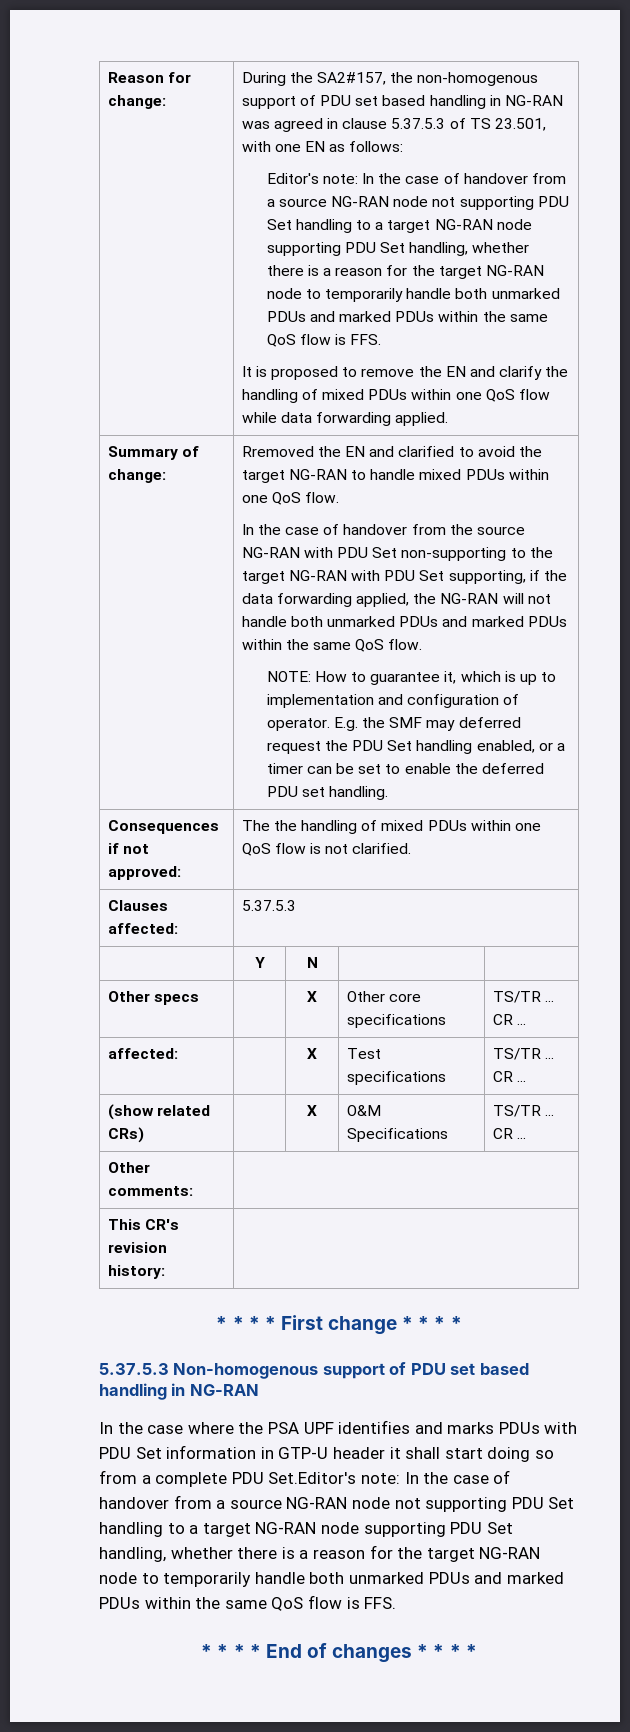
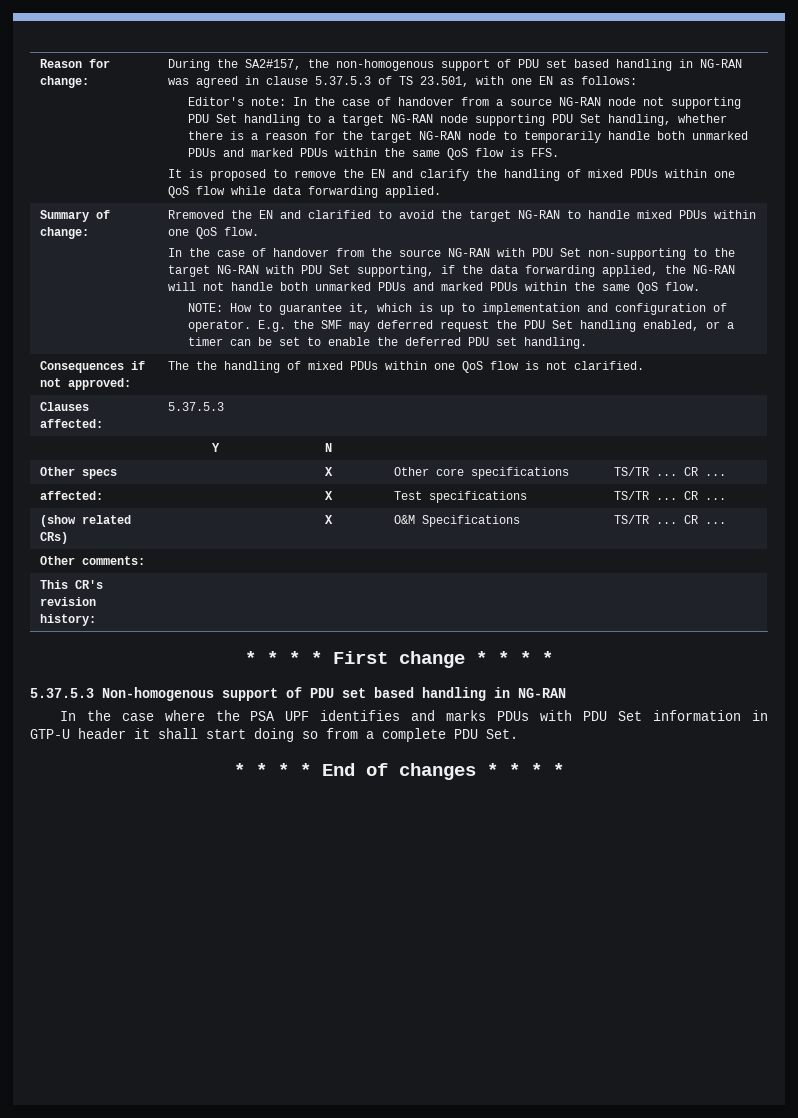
- In the case where the PSA UPF identifies and marks PDUs with PDU Set information in GTP-U header it shall start doing so from a complete PDU Set.Editor's note: In the case of handover from a source NG-RAN node not supporting PDU Set handling to a target NG-RAN node supporting PDU Set handling, whether there is a reason for the target NG-RAN node to temporarily handle both unmarked PDUs and marked PDUs within the same QoS flow is FFS.
+ In the case where the PSA UPF identifies and marks PDUs with PDU Set information in GTP-U header it shall start doing so from a complete PDU Set.

